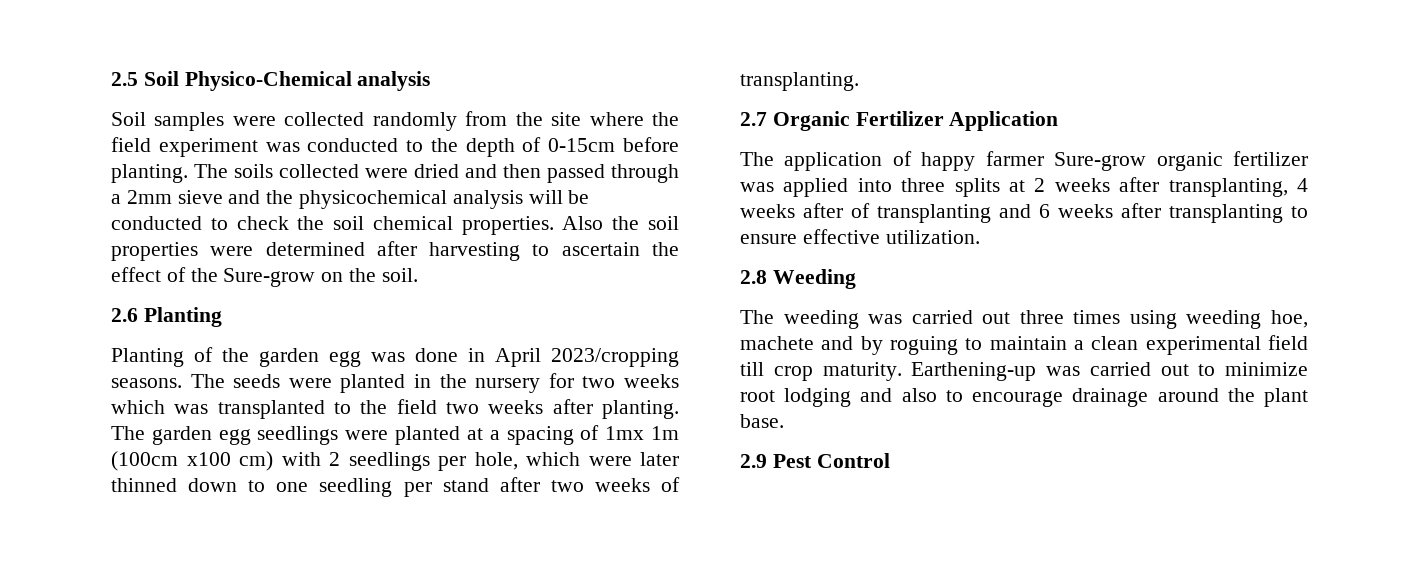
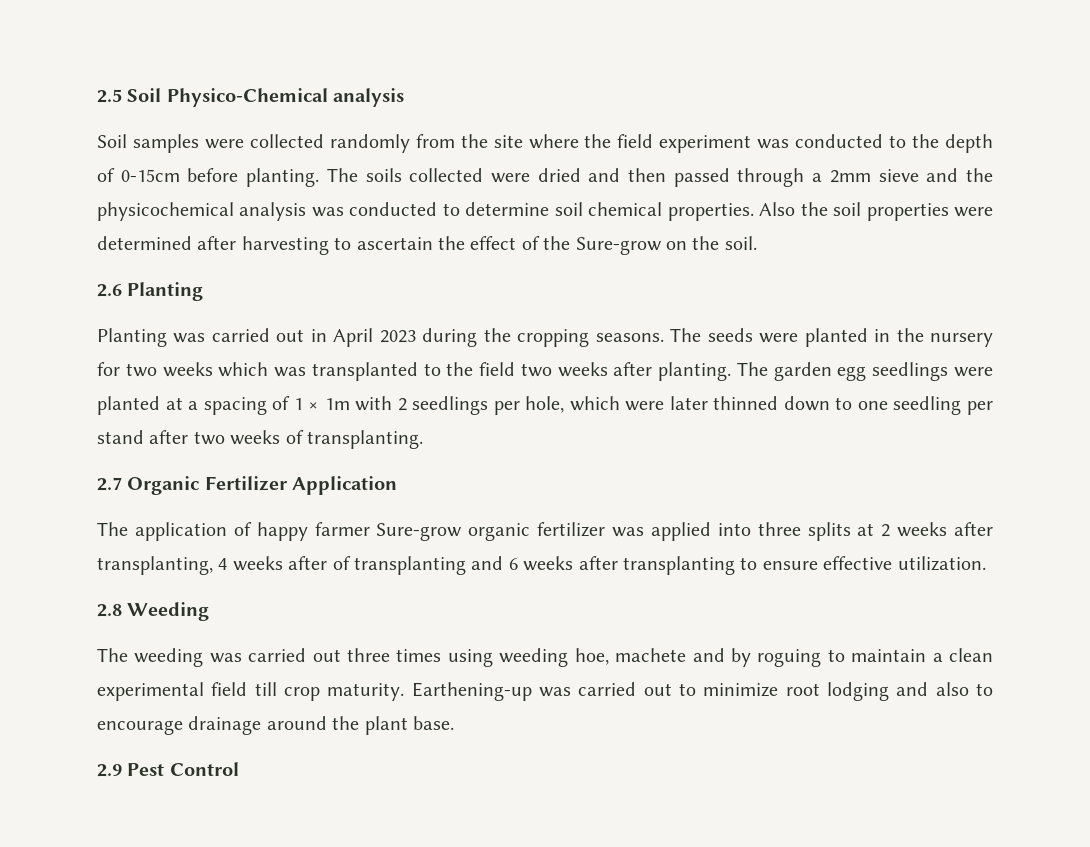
- The soils collected were dried and then passed through a 2mm sieve and the physicochemical analysis will be conducted to check the soil chemical properties.
+ The soils collected were dried and then passed through a 2mm sieve and the physicochemical analysis was conducted to determine soil chemical properties.
- Planting of the garden egg was done in April 2023/cropping seasons.
+ Planting was carried out in April 2023 during the cropping seasons.
- The garden egg seedlings were planted at a spacing of 1mx 1m (100cm x100 cm) with 2 seedlings per hole, which were later thinned down to one seedling per stand after two weeks of transplanting.
+ The garden egg seedlings were planted at a spacing of 1 × 1m with 2 seedlings per hole, which were later thinned down to one seedling per stand after two weeks of transplanting.

